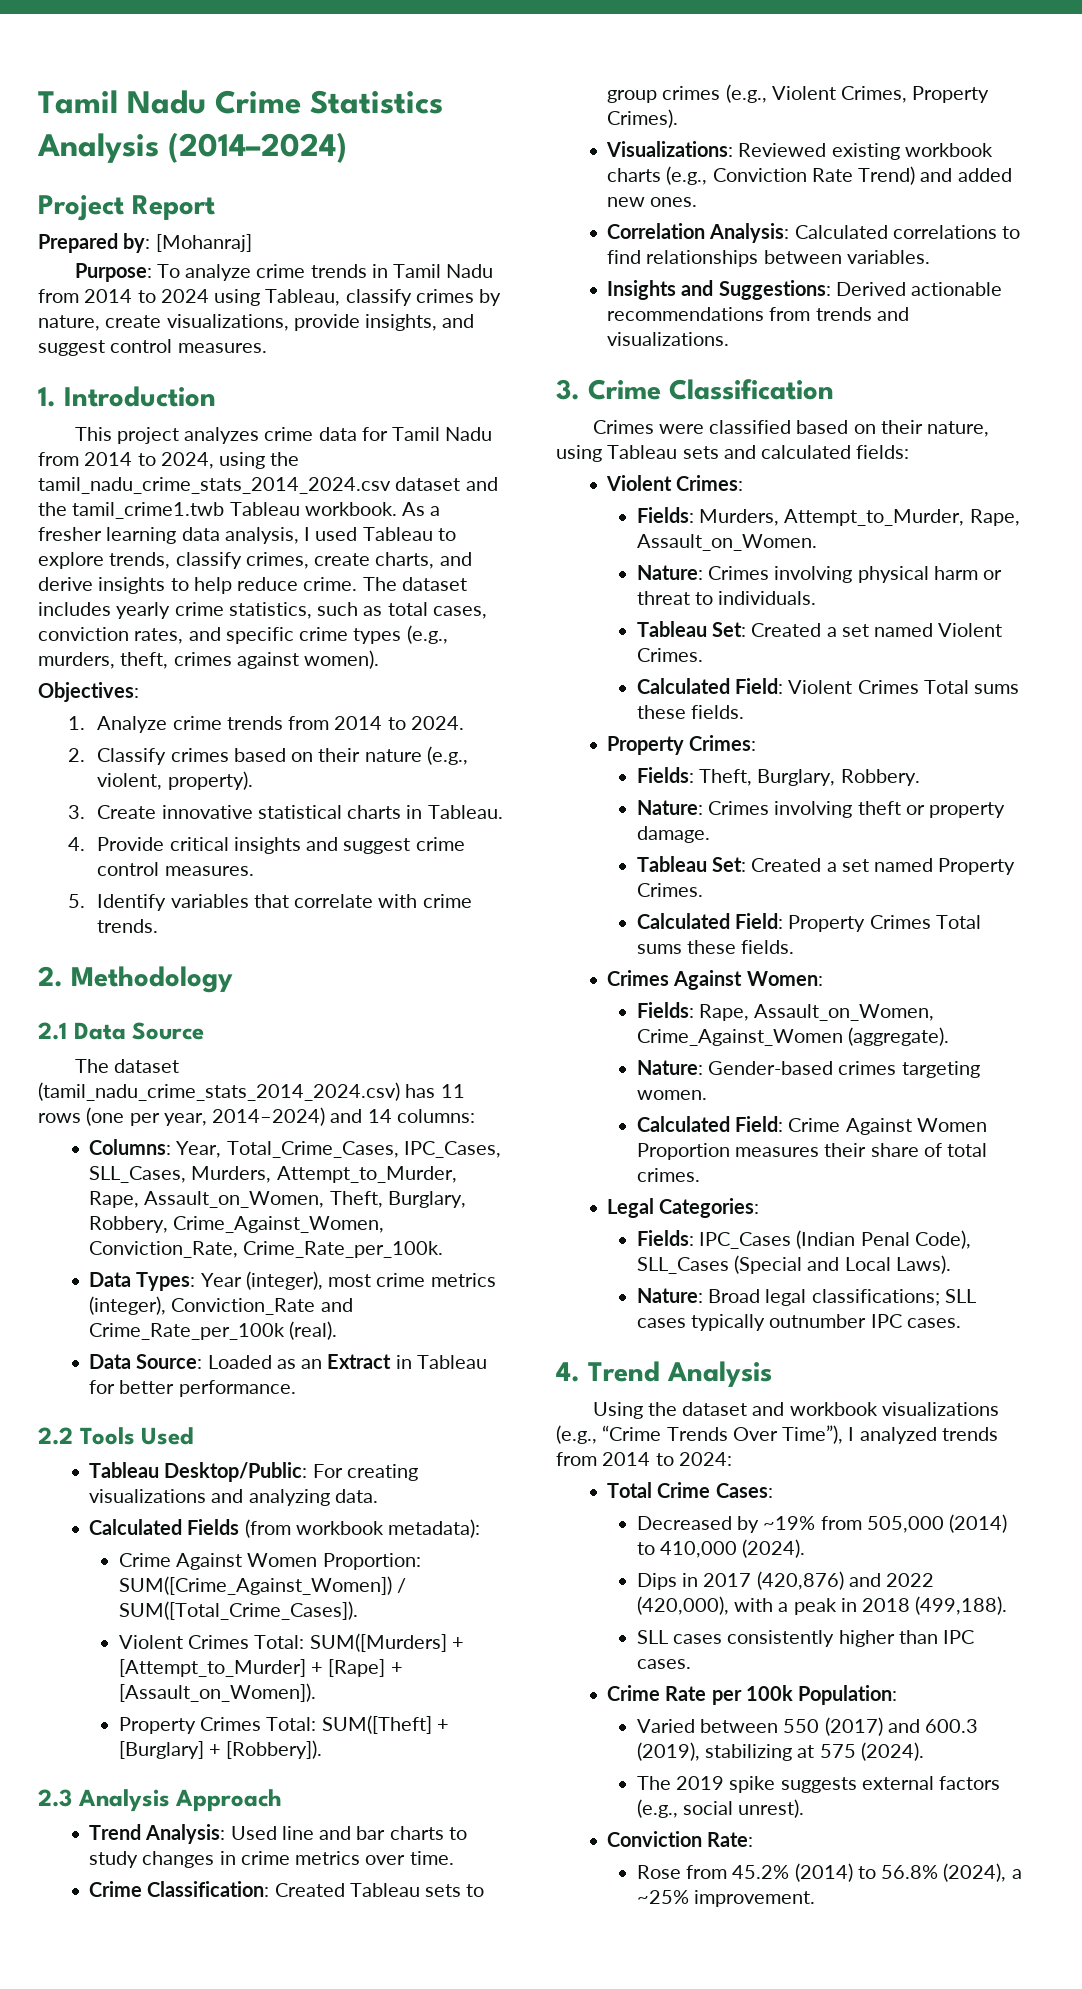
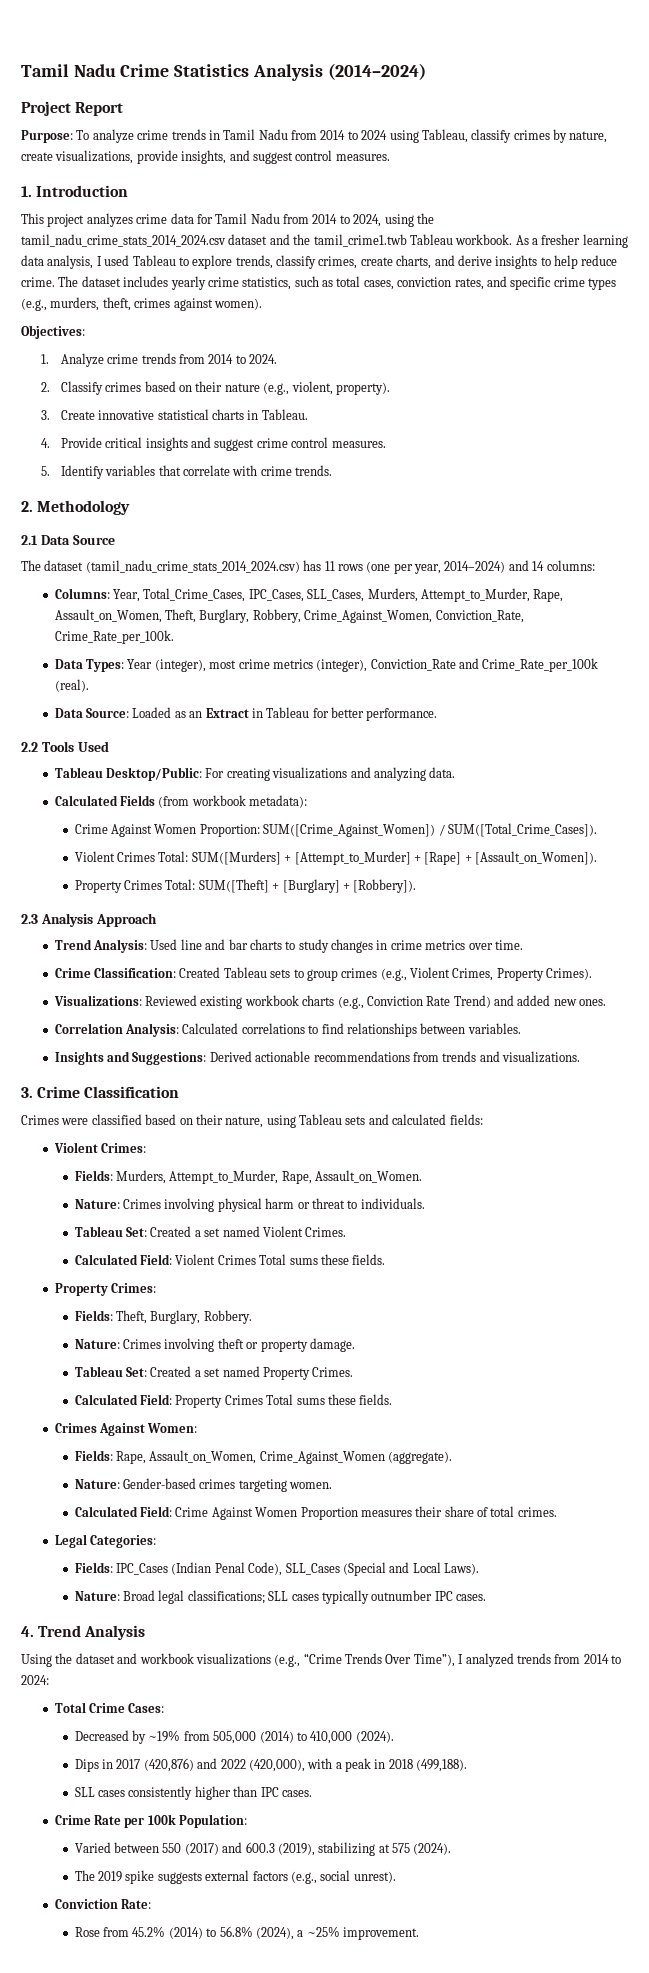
- Prepared by: [Mohanraj]

